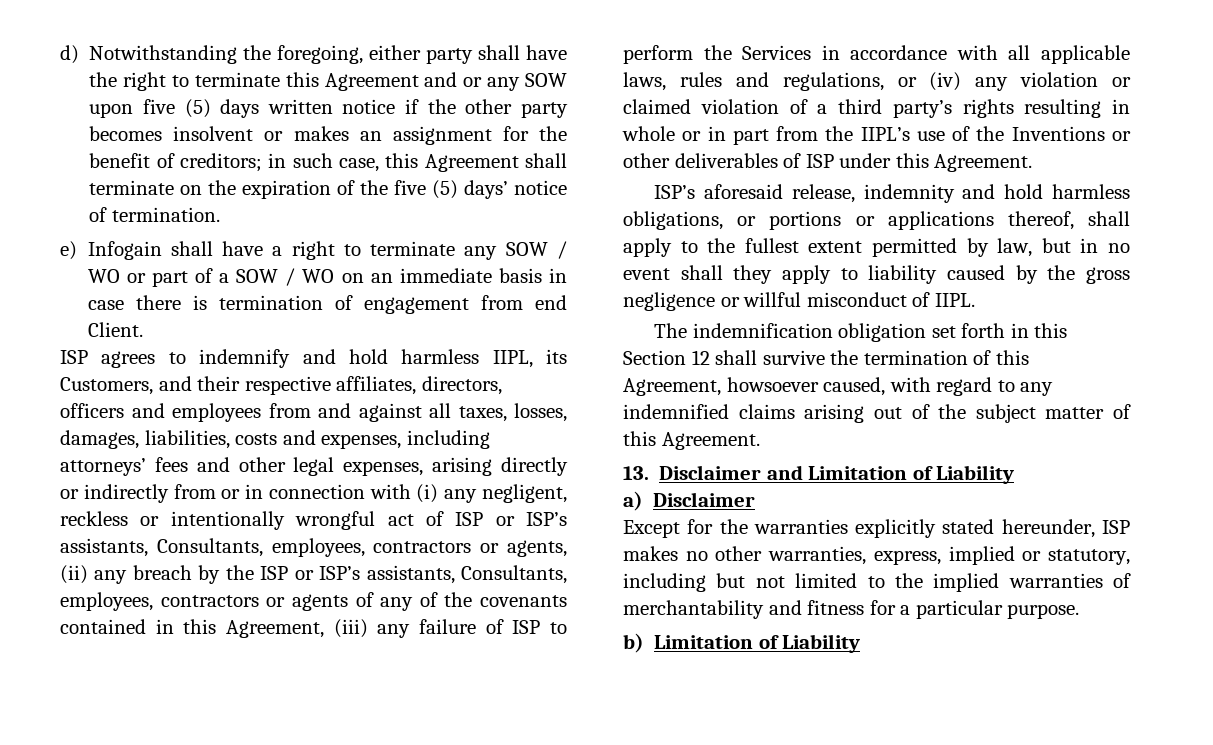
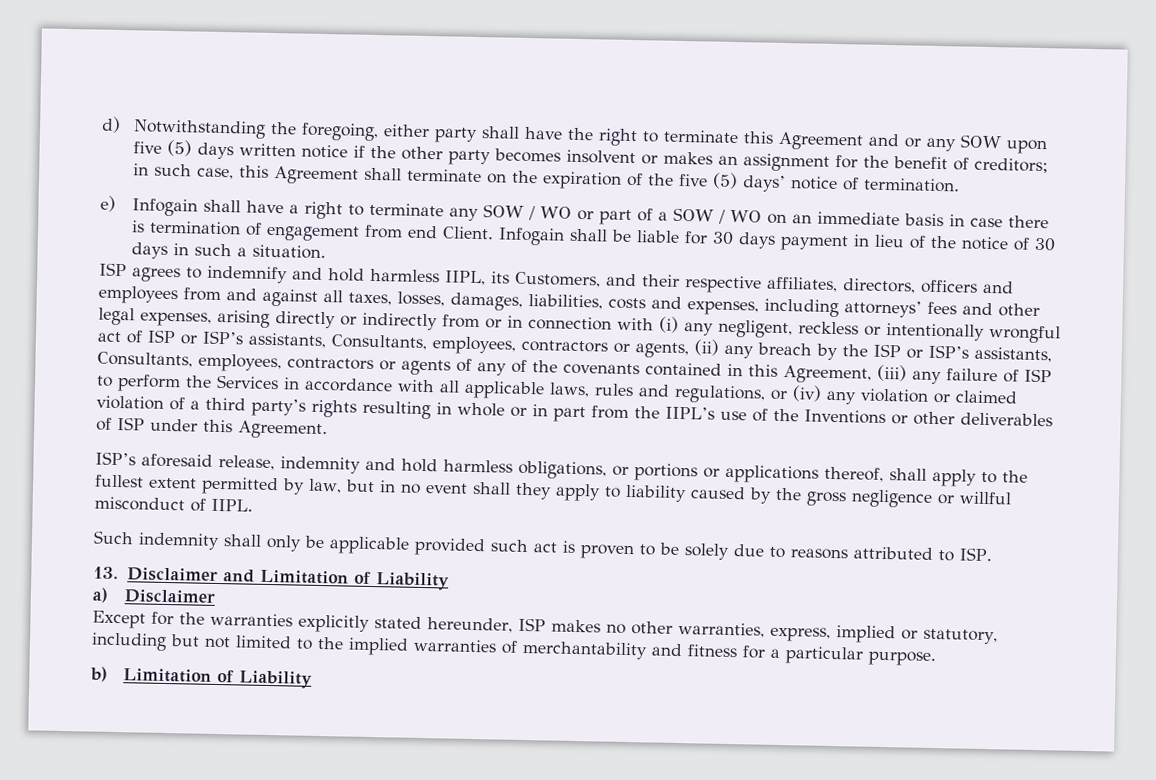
+ Infogain shall be liable for 30 days payment in lieu of the notice of 30 days in such a situation.
- The indemnification obligation set forth in this Section 12 shall survive the termination of this Agreement, howsoever caused, with regard to any indemnified claims arising out of the subject matter of this Agreement.
+ Such indemnity shall only be applicable provided such act is proven to be solely due to reasons attributed to ISP.

